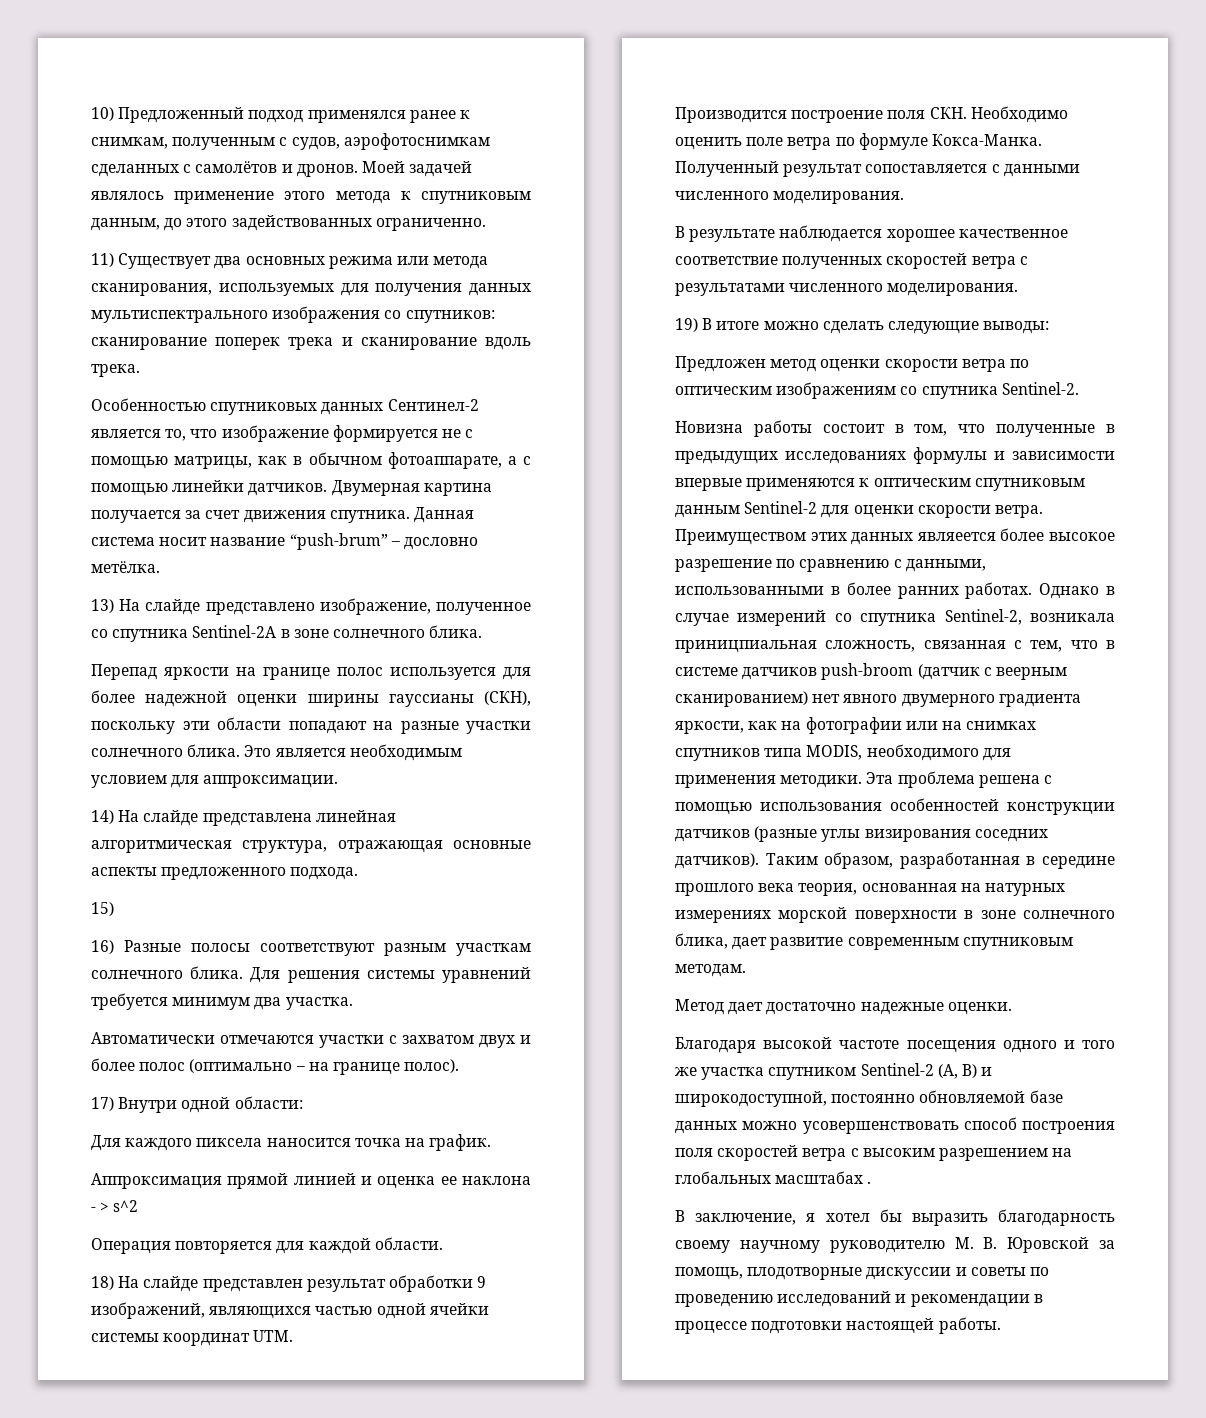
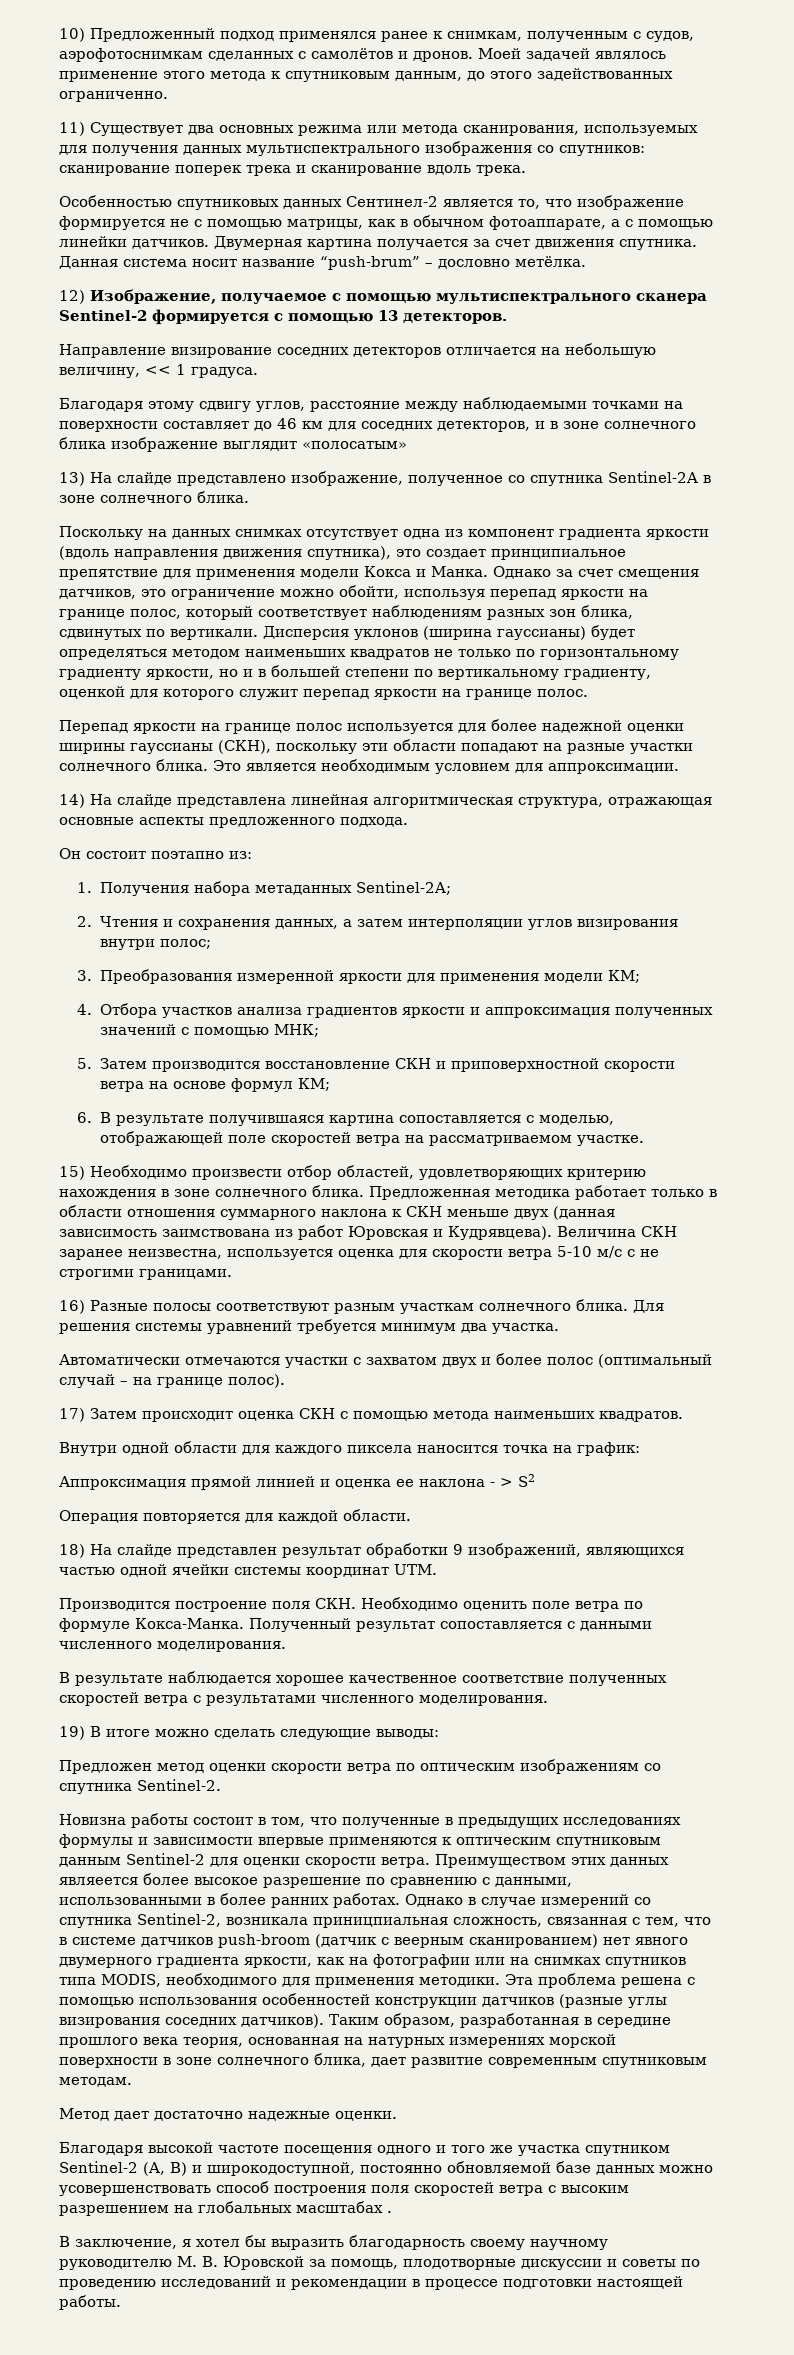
+ 12) Изображение, получаемое с помощью мультиспектрального сканера Sentinel-2 формируется с помощью 13 детекторов.
+ Направление визирование соседних детекторов отличается на небольшую величину, << 1 градуса.
+ Благодаря этому сдвигу углов, расстояние между наблюдаемыми точками на поверхности составляет до 46 км для соседних детекторов, и в зоне солнечного блика изображение выглядит «полосатым»
+ Поскольку на данных снимках отсутствует одна из компонент градиента яркости (вдоль направления движения спутника), это создает принципиальное препятствие для применения модели Кокса и Манка. Однако за счет смещения датчиков, это ограничение можно обойти, используя перепад яркости на границе полос, который соответствует наблюдениям разных зон блика, сдвинутых по вертикали. Дисперсия уклонов (ширина гауссианы) будет определяться методом наименьших квадратов не только по горизонтальному градиенту яркости, но и в большей степени по вертикальному градиенту, оценкой для которого служит перепад яркости на границе полос.
- 15)
+ Он состоит поэтапно из:
+ 1. Получения набора метаданных Sentinel-2A;
+ 2. Чтения и сохранения данных, а затем интерполяции углов визирования внутри полос;
+ 3. Преобразования измеренной яркости для применения модели КМ;
+ 4. Отбора участков анализа градиентов яркости и аппроксимация полученных значений с помощью МНК;
+ 5. Затем производится восстановление СКН и приповерхностной скорости ветра на основе формул КМ;
+ 6. В результате получившаяся картина сопоставляется с моделью, отображающей поле скоростей ветра на рассматриваемом участке.
+ 15) Необходимо произвести отбор областей, удовлетворяющих критерию нахождения в зоне солнечного блика. Предложенная методика работает только в области отношения суммарного наклона к СКН меньше двух (данная зависимость заимствована из работ Юровская и Кудрявцева). Величина СКН заранее неизвестна, используется оценка для скорости ветра 5-10 м/с с не строгими границами.
- Автоматически отмечаются участки с захватом двух и более полос (оптимально – на границе полос).
+ Автоматически отмечаются участки с захватом двух и более полос (оптимальный случай – на границе полос).
- 17) Внутри одной области:
- Для каждого пиксела наносится точка на график.
+ 17) Затем происходит оценка СКН с помощью метода наименьших квадратов.
+ Внутри одной области для каждого пиксела наносится точка на график:
- Аппроксимация прямой линией и оценка ее наклона - > s^2
+ Аппроксимация прямой линией и оценка ее наклона - > S2

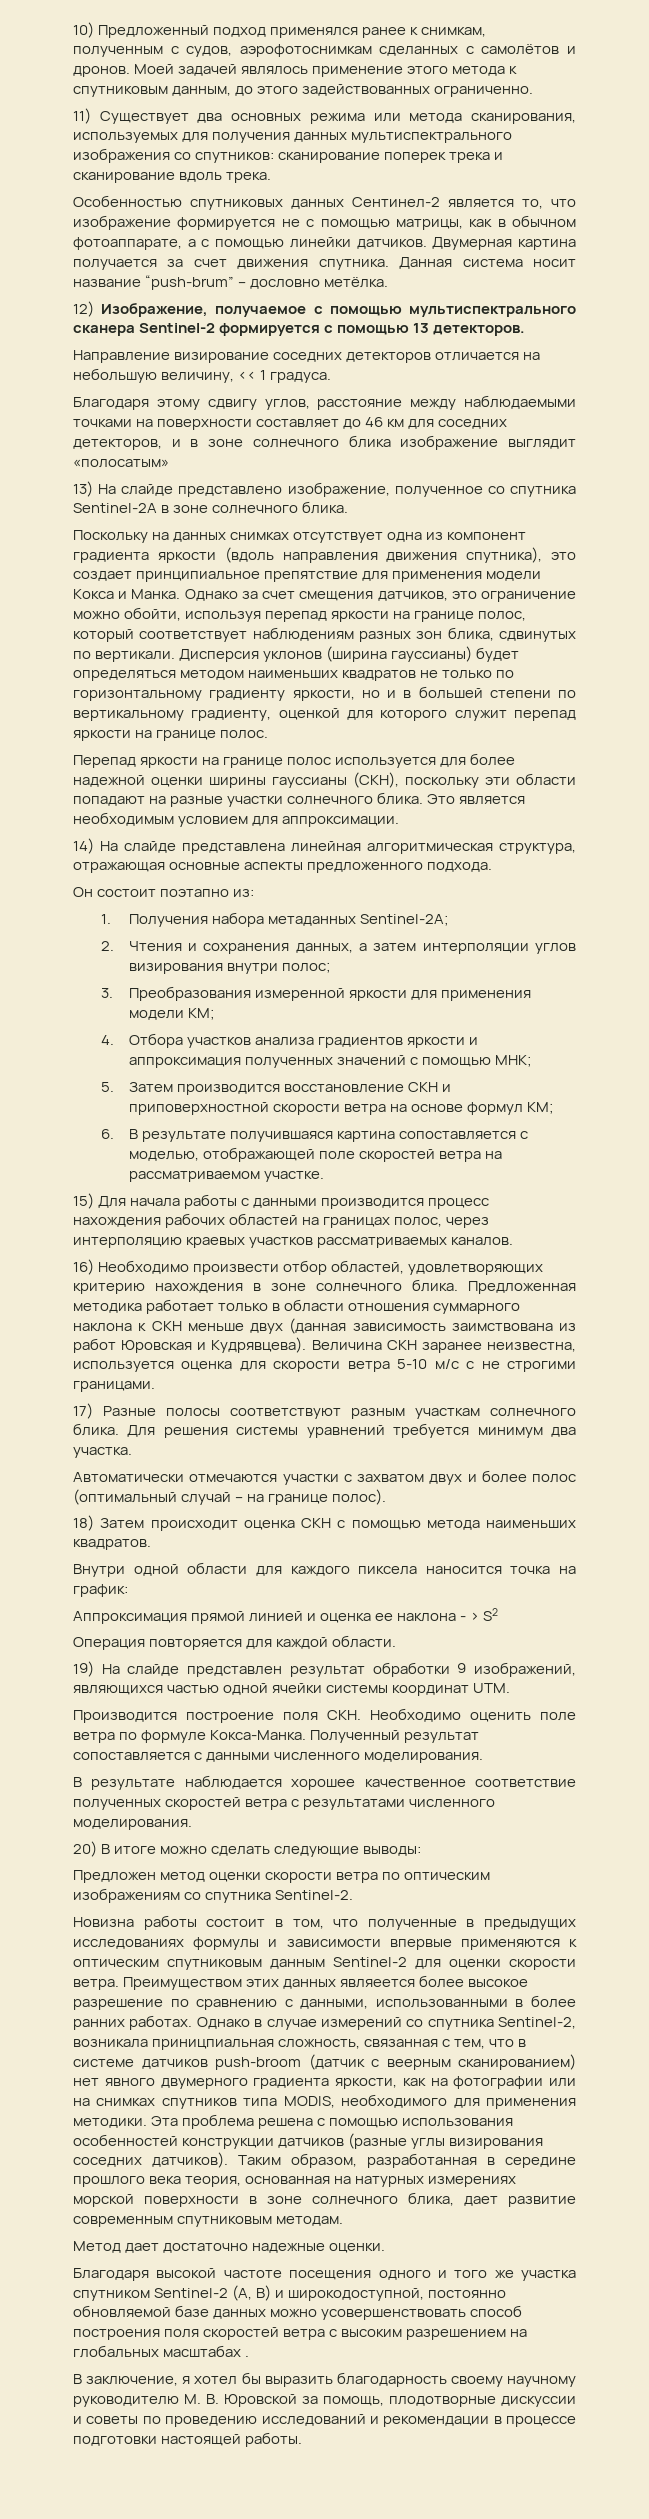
- 15) Необходимо произвести отбор областей, удовлетворяющих критерию нахождения в зоне солнечного блика.
+ 15) Для начала работы с данными производится процесс нахождения рабочих областей на границах полос, через интерполяцию краевых участков рассматриваемых каналов.
+ 16) Необходимо произвести отбор областей, удовлетворяющих критерию нахождения в зоне солнечного блика.
- 16) Разные полосы соответствуют разным участкам солнечного блика.
+ 17) Разные полосы соответствуют разным участкам солнечного блика.
- 17) Затем происходит оценка СКН с помощью метода наименьших квадратов.
+ 18) Затем происходит оценка СКН с помощью метода наименьших квадратов.
- 18) На слайде представлен результат обработки 9 изображений, являющихся частью одной ячейки системы координат UTM.
+ 19) На слайде представлен результат обработки 9 изображений, являющихся частью одной ячейки системы координат UTM.
- 19) В итоге можно сделать следующие выводы:
+ 20) В итоге можно сделать следующие выводы:

